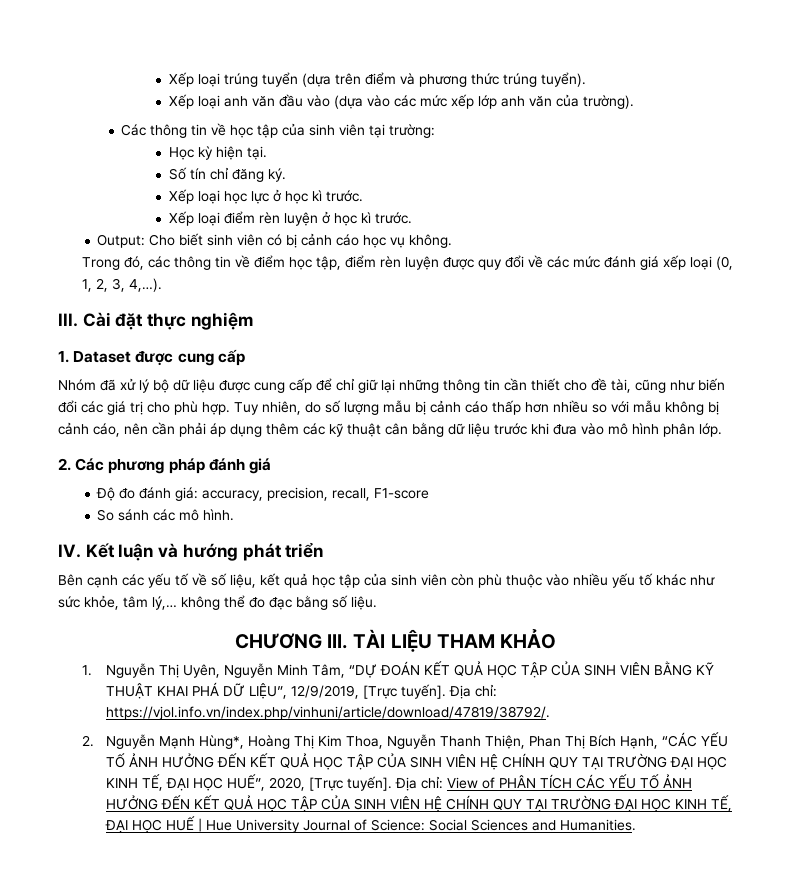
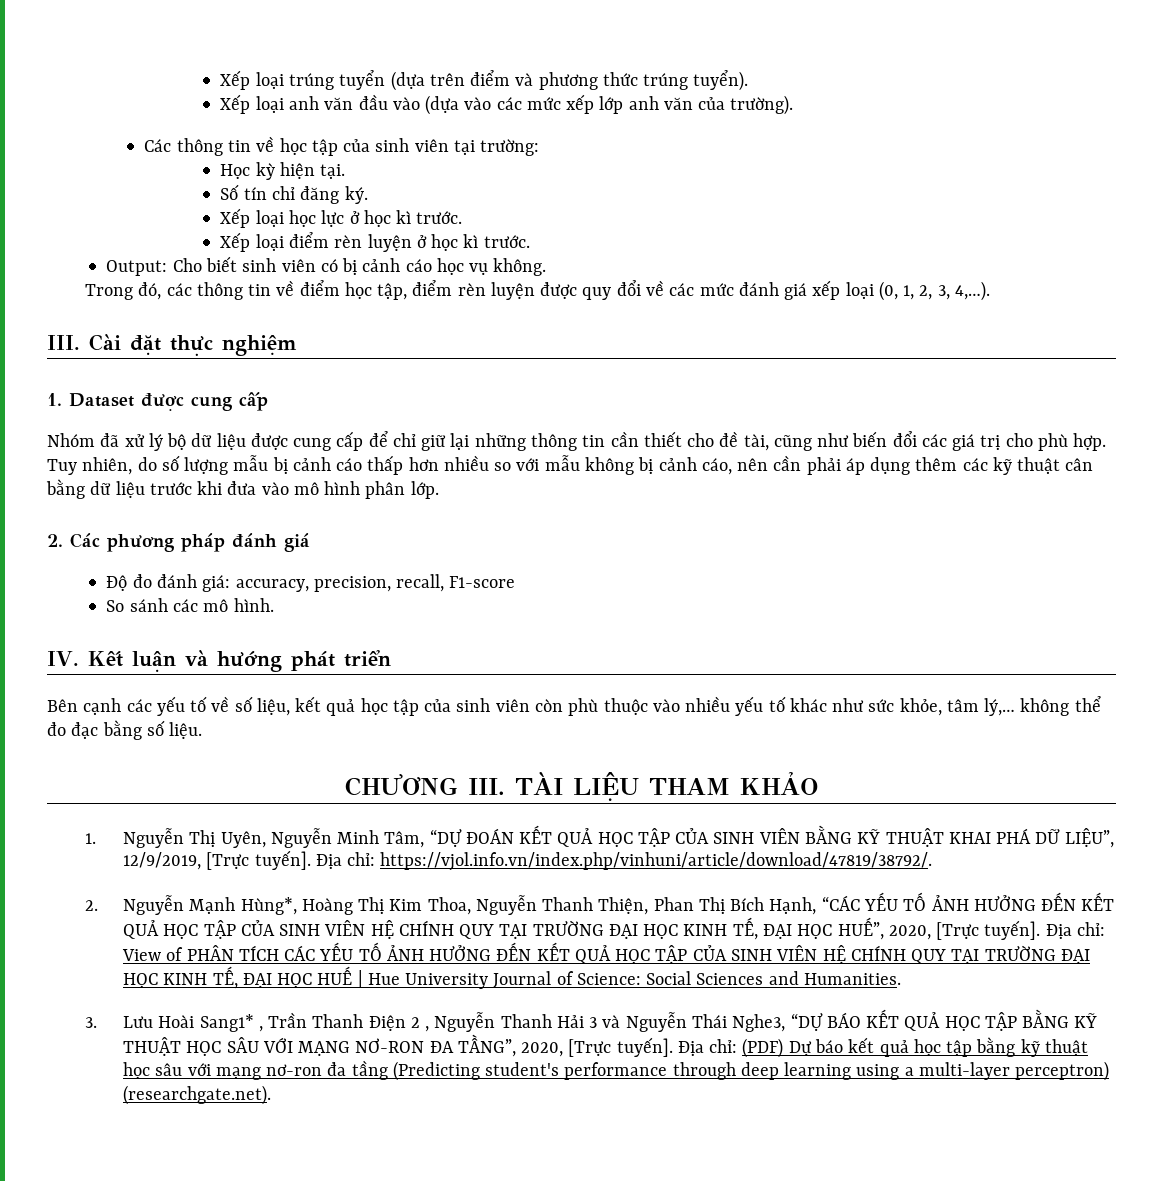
+ 3. Lưu Hoài Sang1* , Trần Thanh Điện 2 , Nguyễn Thanh Hải 3 và Nguyễn Thái Nghe3, “DỰ BÁO KẾT QUẢ HỌC TẬP BẰNG KỸ THUẬT HỌC SÂU VỚI MẠNG NƠ-RON ĐA TẦNG”, 2020, [Trực tuyến]. Địa chỉ: (PDF) Dự báo kết quả học tập bằng kỹ thuật học sâu với mạng nơ-ron đa tầng (Predicting student's performance through deep learning using a multi-layer perceptron) (researchgate.net).

